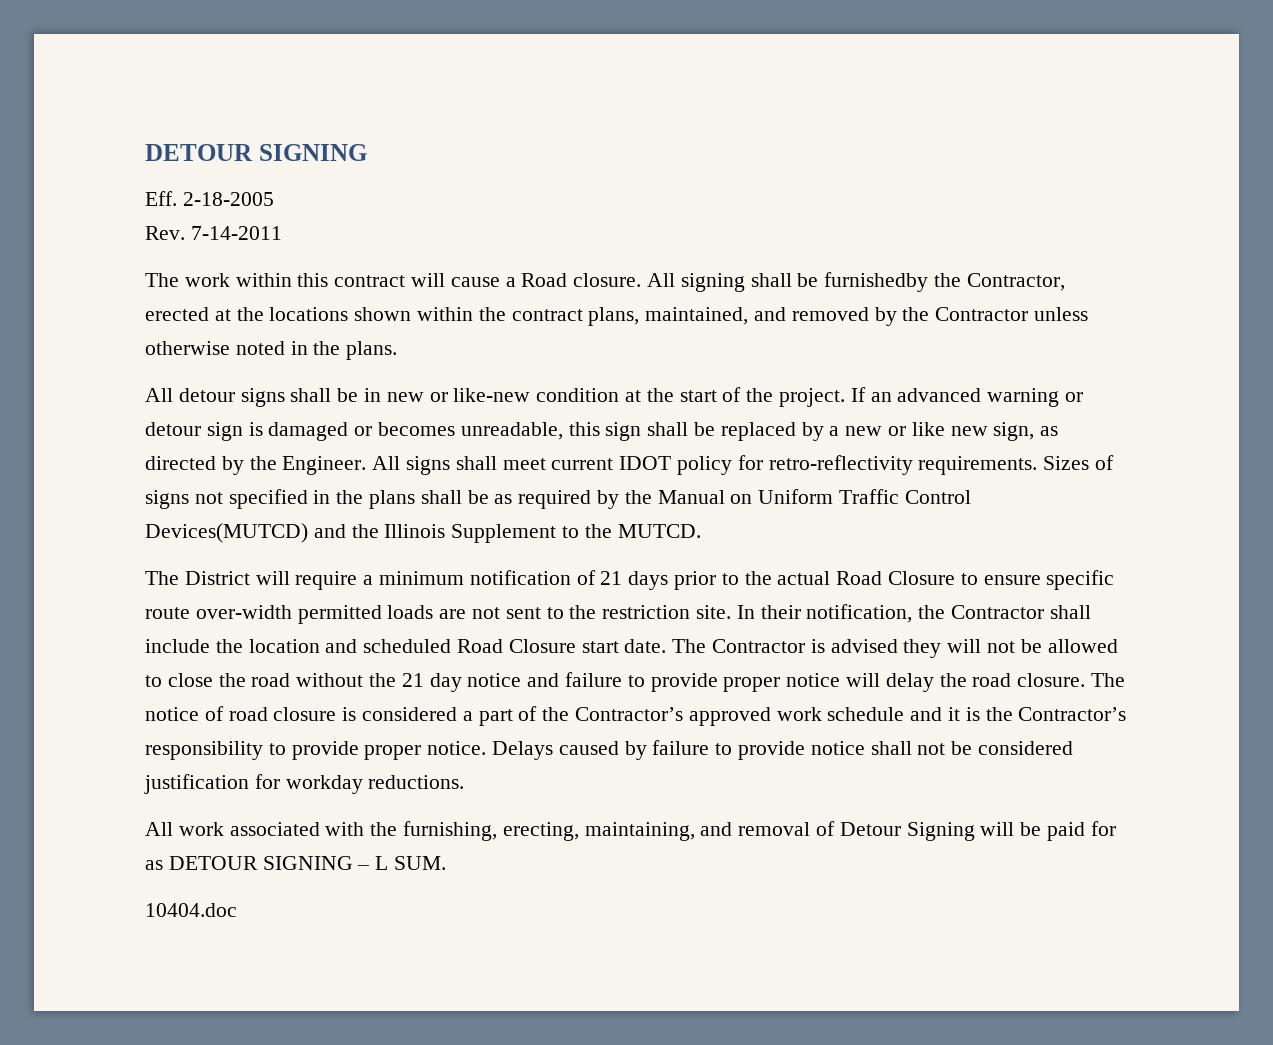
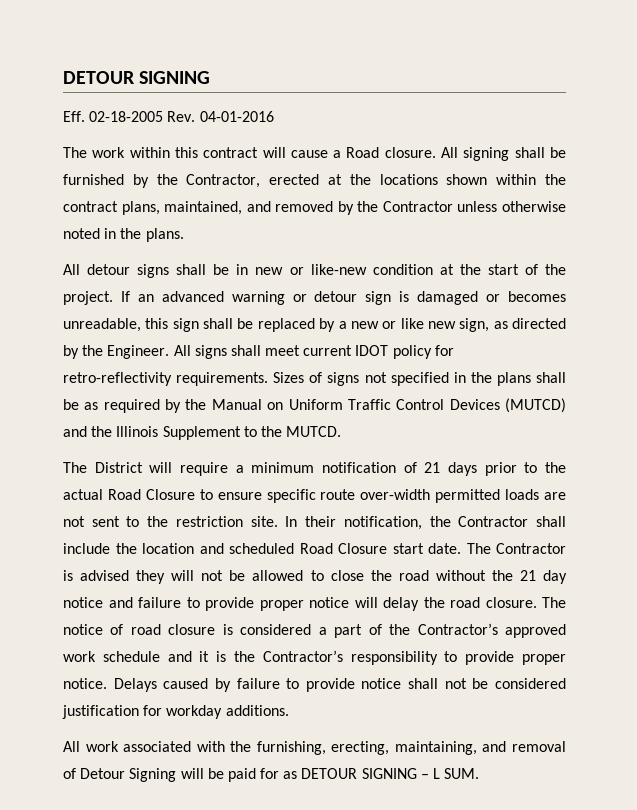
- Eff. 2-18-2005
- Rev. 7-14-2011
+ Eff. 02-18-2005 Rev. 04-01-2016
- All signing shall be furnishedby the Contractor, erected at the locations shown within the contract plans, maintained, and removed by the Contractor unless otherwise noted in the plans.
+ All signing shall be furnished by the Contractor, erected at the locations shown within the contract plans, maintained, and removed by the Contractor unless otherwise noted in the plans.
- Sizes of signs not specified in the plans shall be as required by the Manual on Uniform Traffic Control Devices(MUTCD) and the Illinois Supplement to the MUTCD.
+ Sizes of signs not specified in the plans shall be as required by the Manual on Uniform Traffic Control Devices (MUTCD) and the Illinois Supplement to the MUTCD.
- Delays caused by failure to provide notice shall not be considered justification for workday reductions.
+ Delays caused by failure to provide notice shall not be considered justification for workday additions.
- 10404.doc

